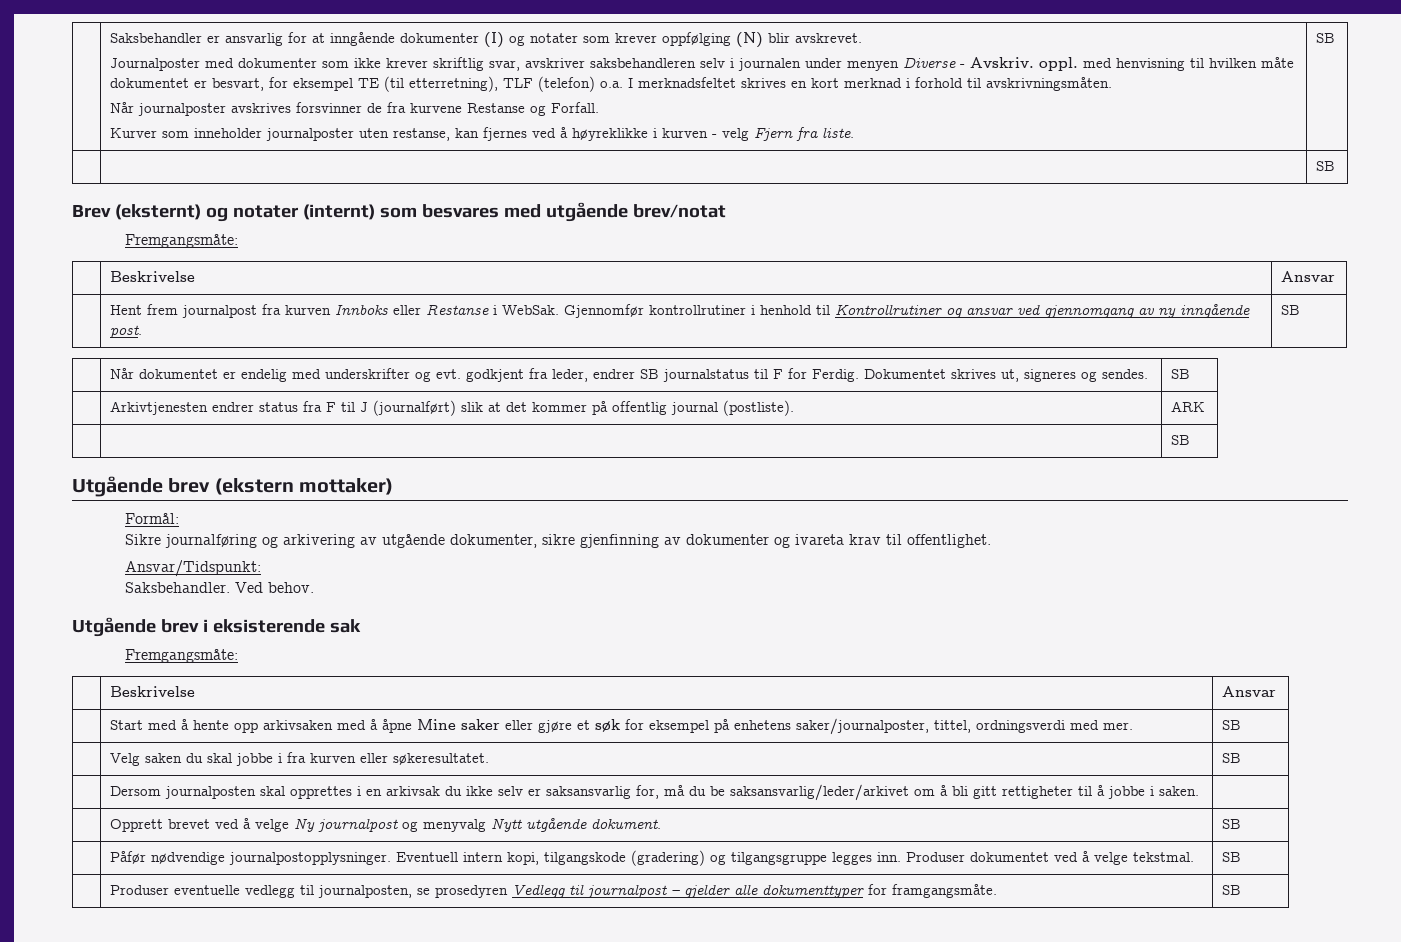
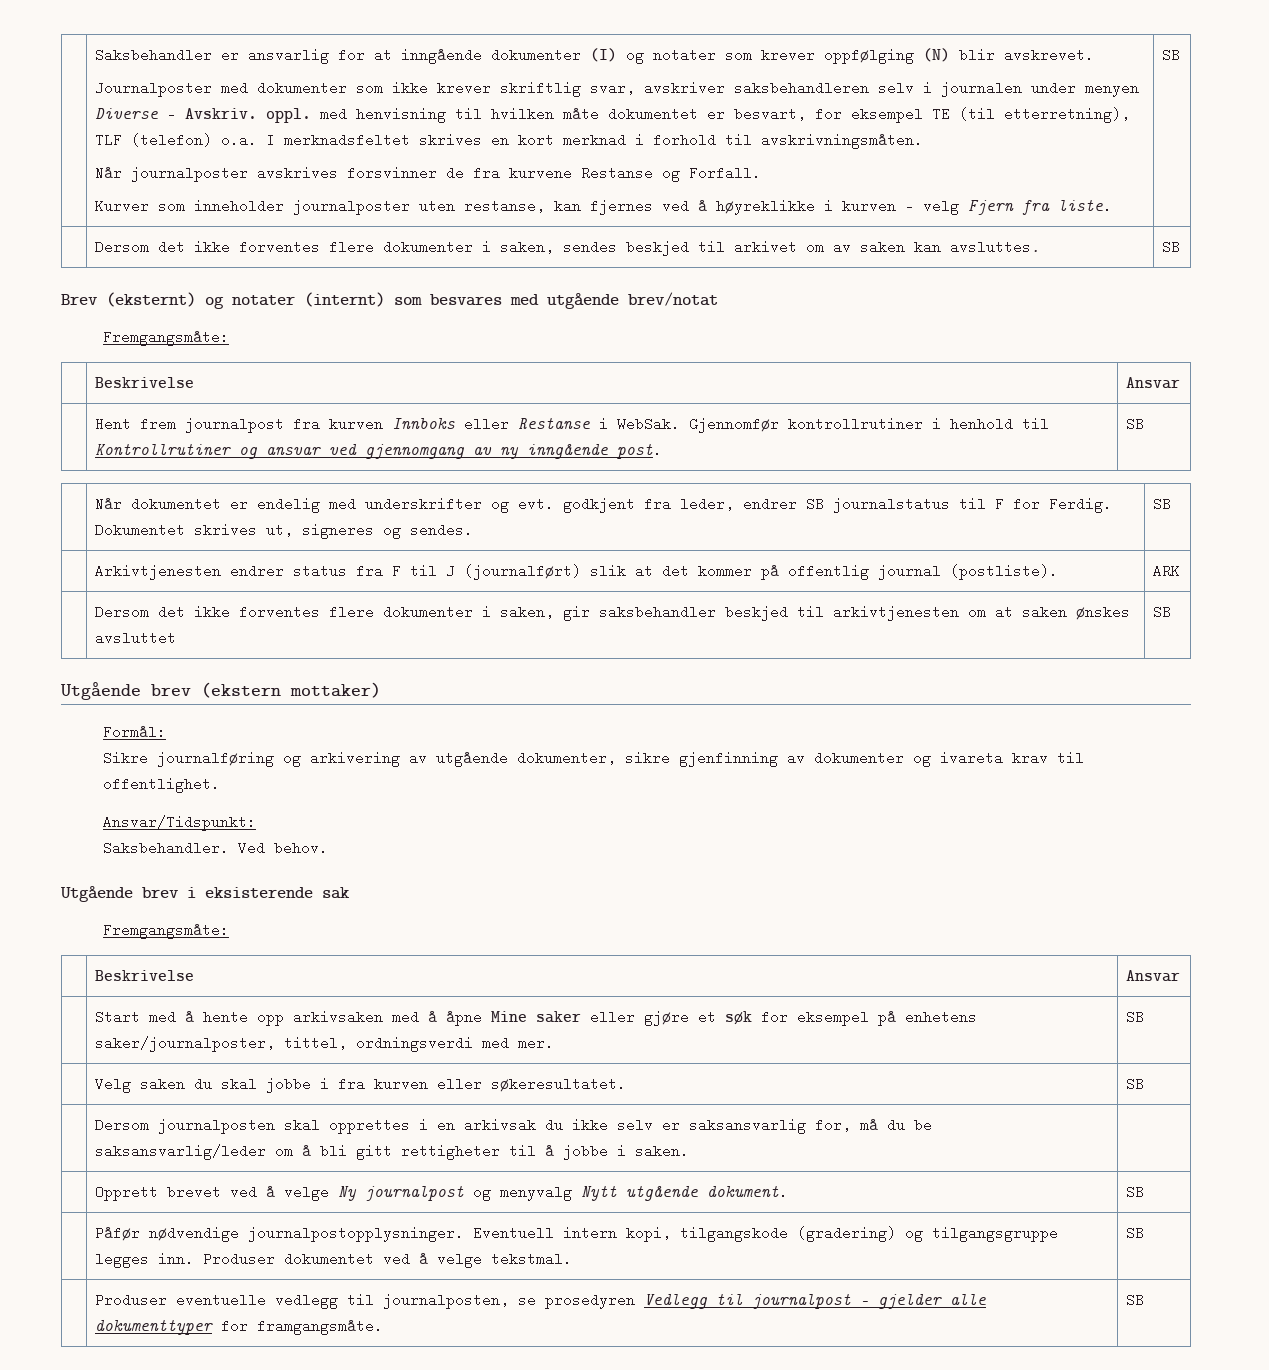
  Kurver som inneholder journalposter uten restanse, kan fjernes ved å høyreklikke i kurven - velg Fjern fra liste. | SB
- | | SB
+ | Dersom det ikke forventes flere dokumenter i saken, sendes beskjed til arkivet om av saken kan avsluttes. | SB
  | Arkivtjenesten endrer status fra F til J (journalført) slik at det kommer på offentlig journal (postliste). | ARK
- | | SB
+ | Dersom det ikke forventes flere dokumenter i saken, gir saksbehandler beskjed til arkivtjenesten om at saken ønskes avsluttet | SB
- | Dersom journalposten skal opprettes i en arkivsak du ikke selv er saksansvarlig for, må du be saksansvarlig/leder/arkivet om å bli gitt rettigheter til å jobbe i saken. |
+ | Dersom journalposten skal opprettes i en arkivsak du ikke selv er saksansvarlig for, må du be saksansvarlig/leder om å bli gitt rettigheter til å jobbe i saken. |

